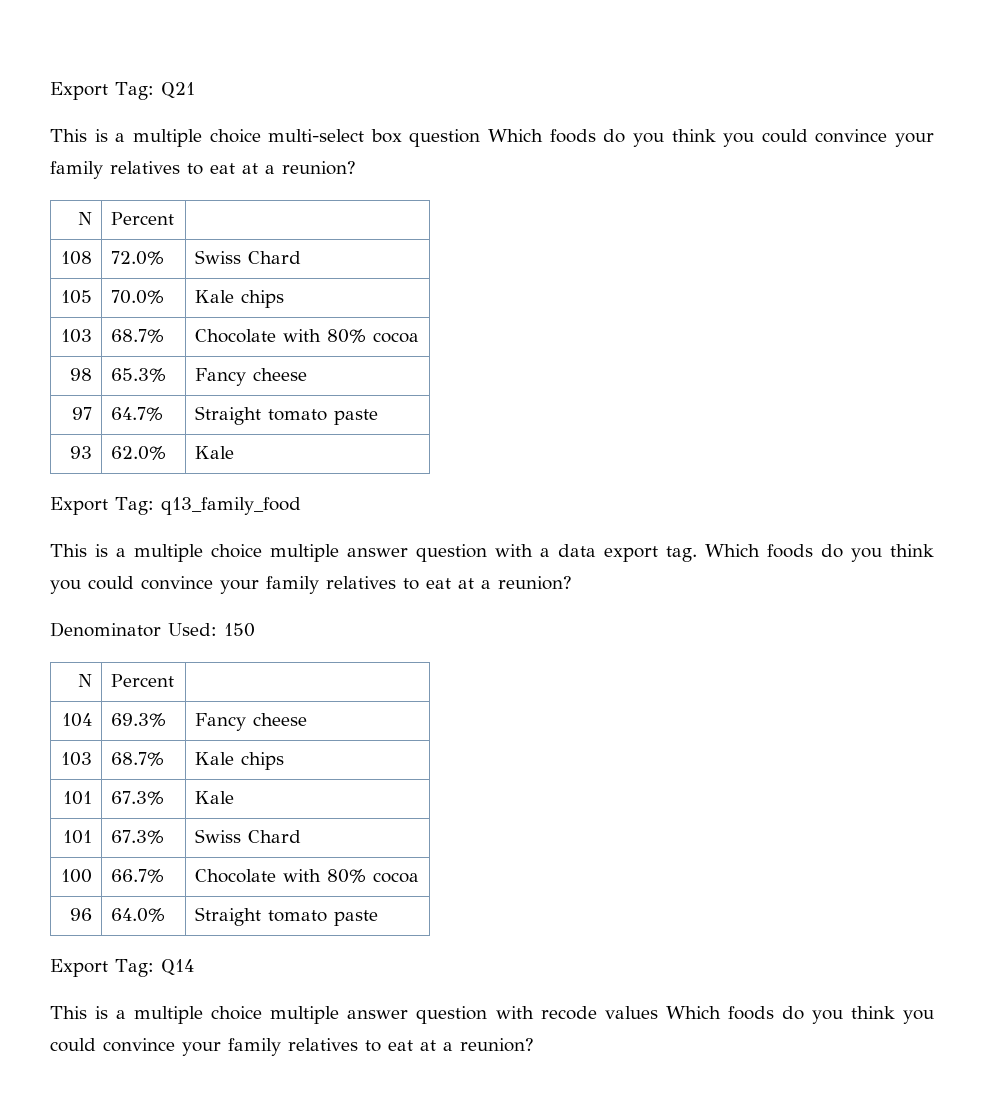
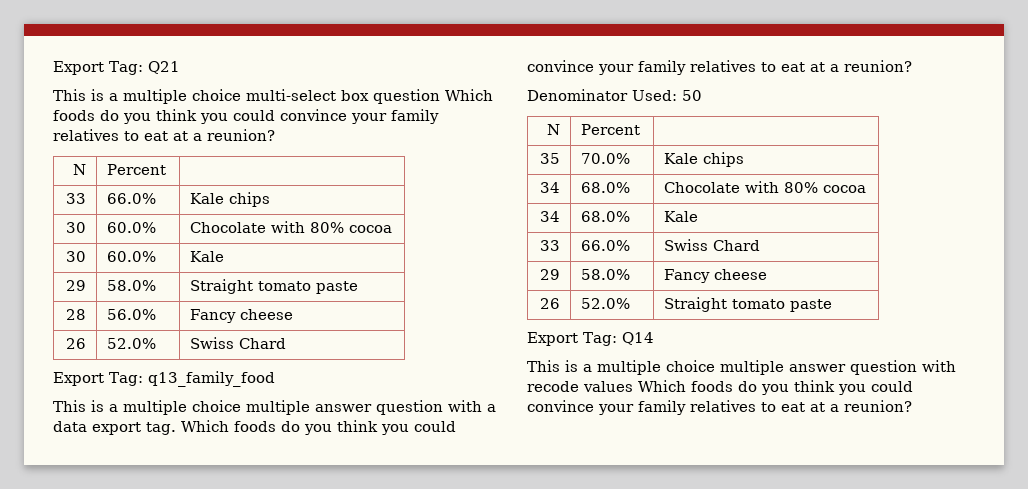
- 108 | 72.0% | Swiss Chard
- 105 | 70.0% | Kale chips
- 103 | 68.7% | Chocolate with 80% cocoa
- 98 | 65.3% | Fancy cheese
- 97 | 64.7% | Straight tomato paste
- 93 | 62.0% | Kale
+ 33 | 66.0% | Kale chips
+ 30 | 60.0% | Chocolate with 80% cocoa
+ 30 | 60.0% | Kale
+ 29 | 58.0% | Straight tomato paste
+ 28 | 56.0% | Fancy cheese
+ 26 | 52.0% | Swiss Chard
- Denominator Used: 150
+ Denominator Used: 50
  N | Percent |
- 104 | 69.3% | Fancy cheese
- 103 | 68.7% | Kale chips
- 101 | 67.3% | Kale
- 101 | 67.3% | Swiss Chard
- 100 | 66.7% | Chocolate with 80% cocoa
- 96 | 64.0% | Straight tomato paste
+ 35 | 70.0% | Kale chips
+ 34 | 68.0% | Chocolate with 80% cocoa
+ 34 | 68.0% | Kale
+ 33 | 66.0% | Swiss Chard
+ 29 | 58.0% | Fancy cheese
+ 26 | 52.0% | Straight tomato paste

